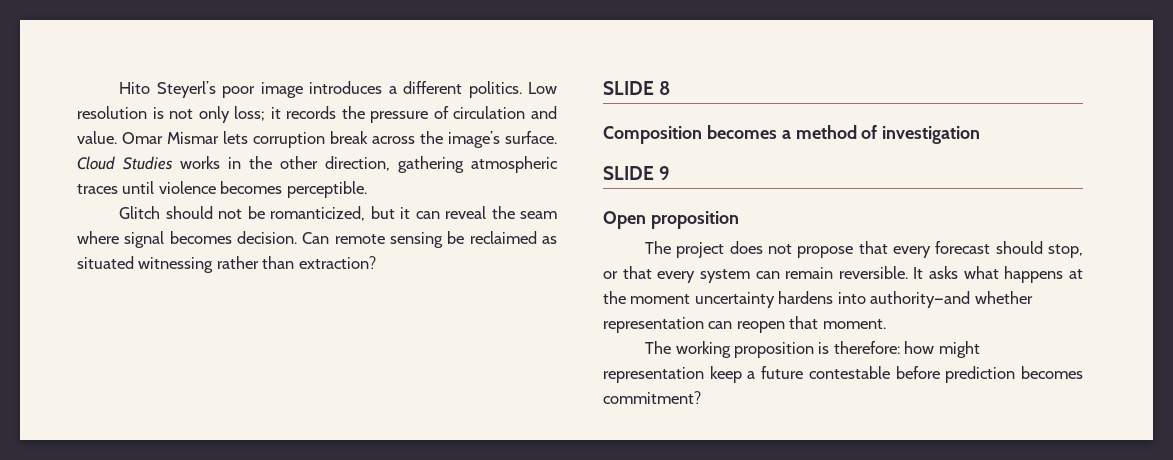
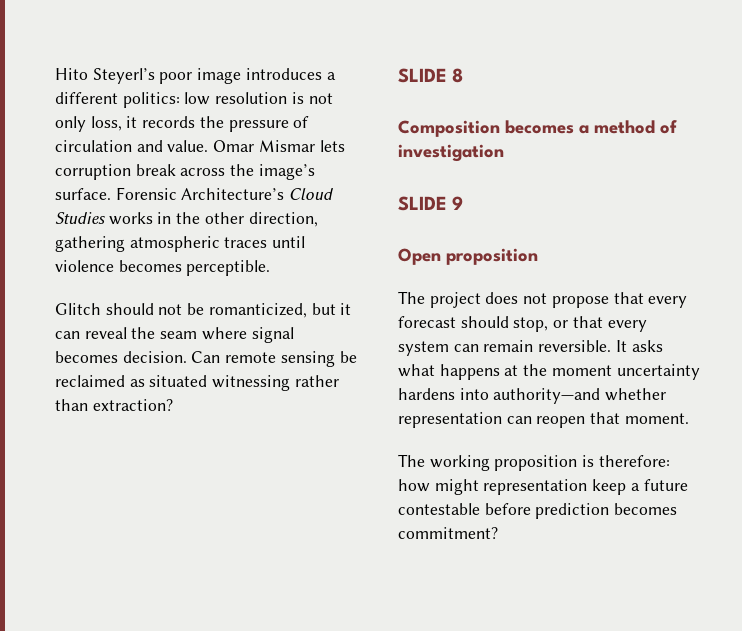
- Hito Steyerl’s poor image introduces a different politics. Low resolution is not only loss; it records the pressure of circulation and value.
+ Hito Steyerl’s poor image introduces a different politics: low resolution is not only loss, it records the pressure of circulation and value.
- Cloud Studies works in the other direction, gathering atmospheric traces until violence becomes perceptible.
+ Forensic Architecture’s Cloud Studies works in the other direction, gathering atmospheric traces until violence becomes perceptible.

